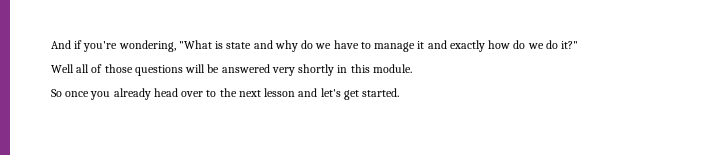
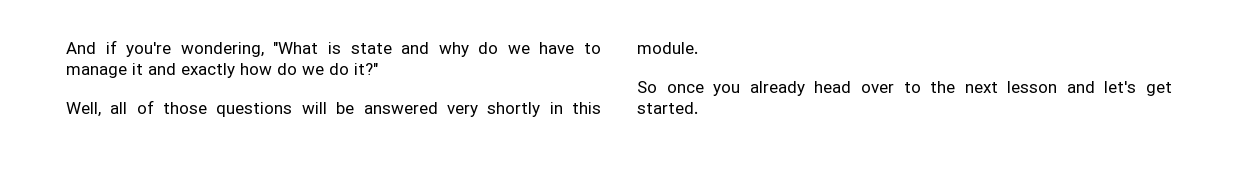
- Well all of those questions will be answered very shortly in this module.
+ Well, all of those questions will be answered very shortly in this module.

